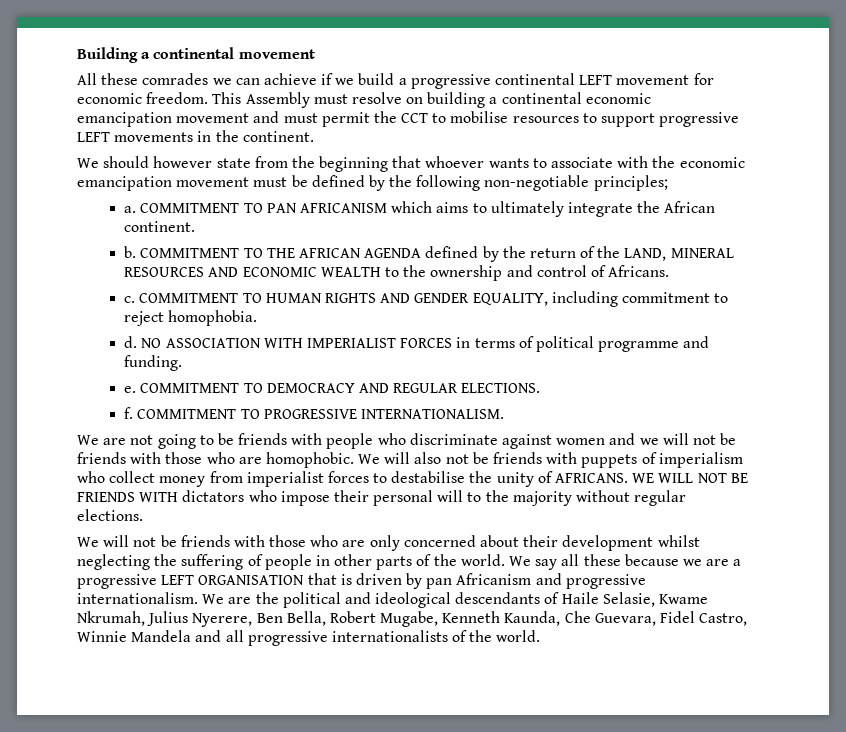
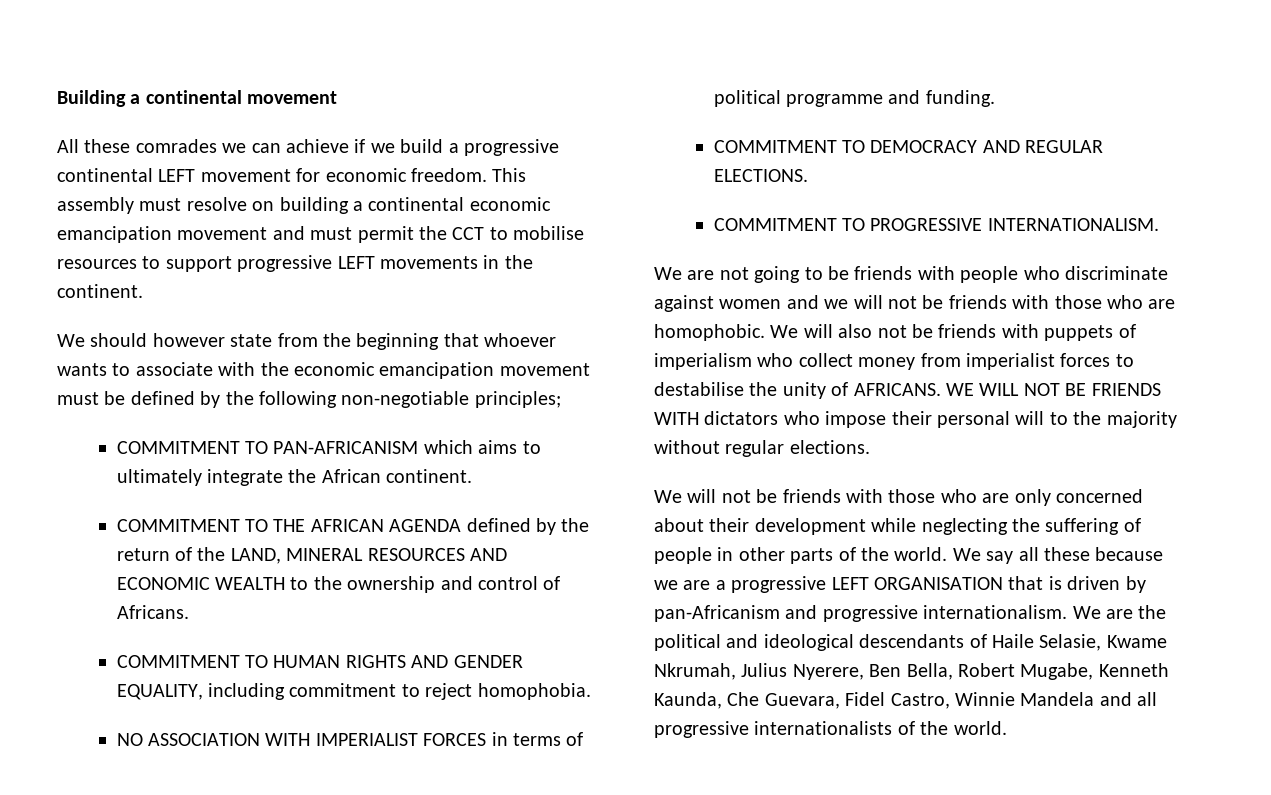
- This Assembly must resolve on building a continental economic emancipation movement and must permit the CCT to mobilise resources to support progressive LEFT movements in the continent.
+ This assembly must resolve on building a continental economic emancipation movement and must permit the CCT to mobilise resources to support progressive LEFT movements in the continent.
- a. COMMITMENT TO PAN AFRICANISM which aims to ultimately integrate the African continent.
+ COMMITMENT TO PAN-AFRICANISM which aims to ultimately integrate the African continent.
- b.
- c.
- d.
- e.
- f.
- We will not be friends with those who are only concerned about their development whilst neglecting the suffering of people in other parts of the world.
+ We will not be friends with those who are only concerned about their development while neglecting the suffering of people in other parts of the world.
- We say all these because we are a progressive LEFT ORGANISATION that is driven by pan Africanism and progressive internationalism.
+ We say all these because we are a progressive LEFT ORGANISATION that is driven by pan-Africanism and progressive internationalism.

